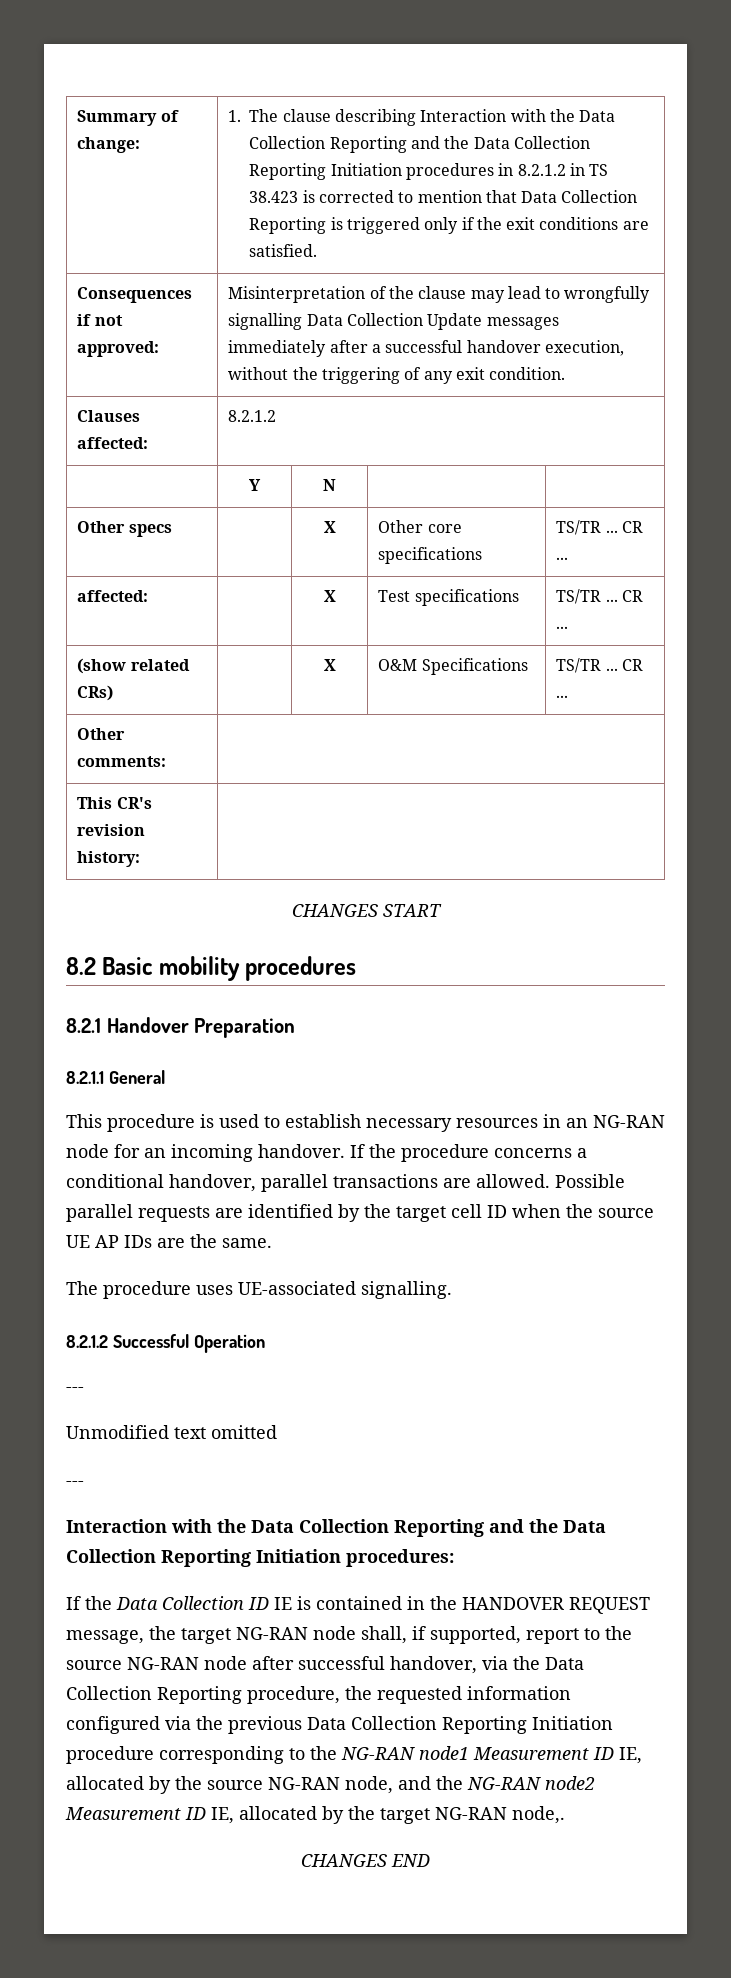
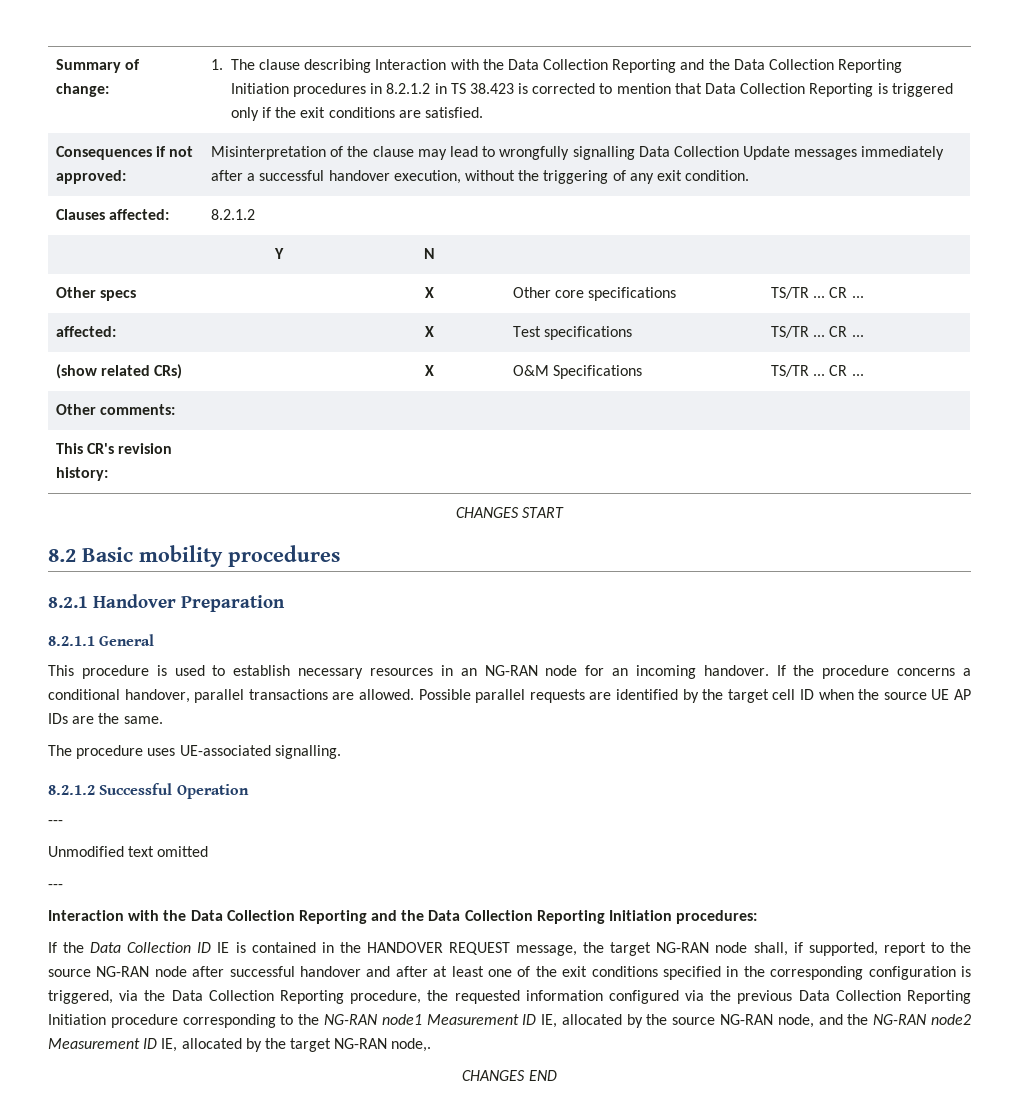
- If the Data Collection ID IE is contained in the HANDOVER REQUEST message, the target NG-RAN node shall, if supported, report to the source NG-RAN node after successful handover, via the Data Collection Reporting procedure, the requested information configured via the previous Data Collection Reporting Initiation procedure corresponding to the NG-RAN node1 Measurement ID IE, allocated by the source NG-RAN node, and the NG-RAN node2 Measurement ID IE, allocated by the target NG-RAN node,.
+ If the Data Collection ID IE is contained in the HANDOVER REQUEST message, the target NG-RAN node shall, if supported, report to the source NG-RAN node after successful handover and after at least one of the exit conditions specified in the corresponding configuration is triggered, via the Data Collection Reporting procedure, the requested information configured via the previous Data Collection Reporting Initiation procedure corresponding to the NG-RAN node1 Measurement ID IE, allocated by the source NG-RAN node, and the NG-RAN node2 Measurement ID IE, allocated by the target NG-RAN node,.

